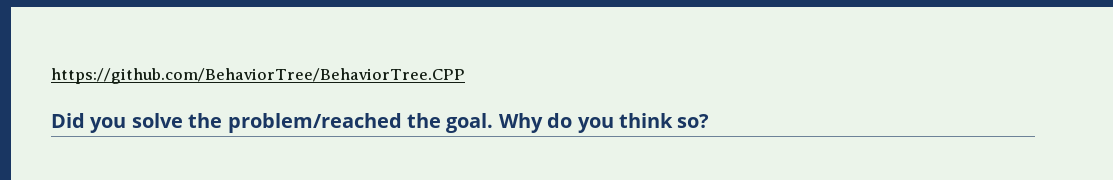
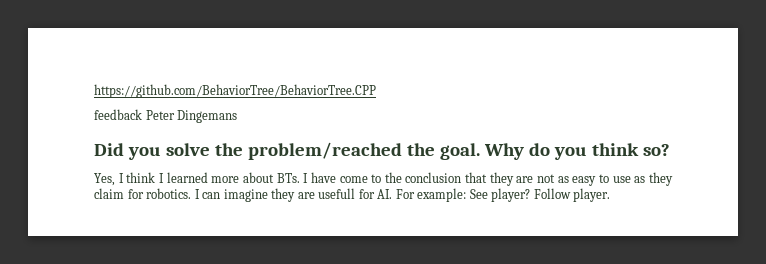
+ feedback Peter Dingemans
+ Yes, I think I learned more about BTs. I have come to the conclusion that they are not as easy to use as they claim for robotics. I can imagine they are usefull for AI. For example: See player? Follow player.

